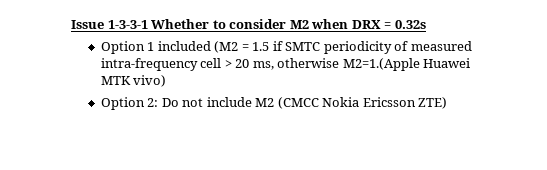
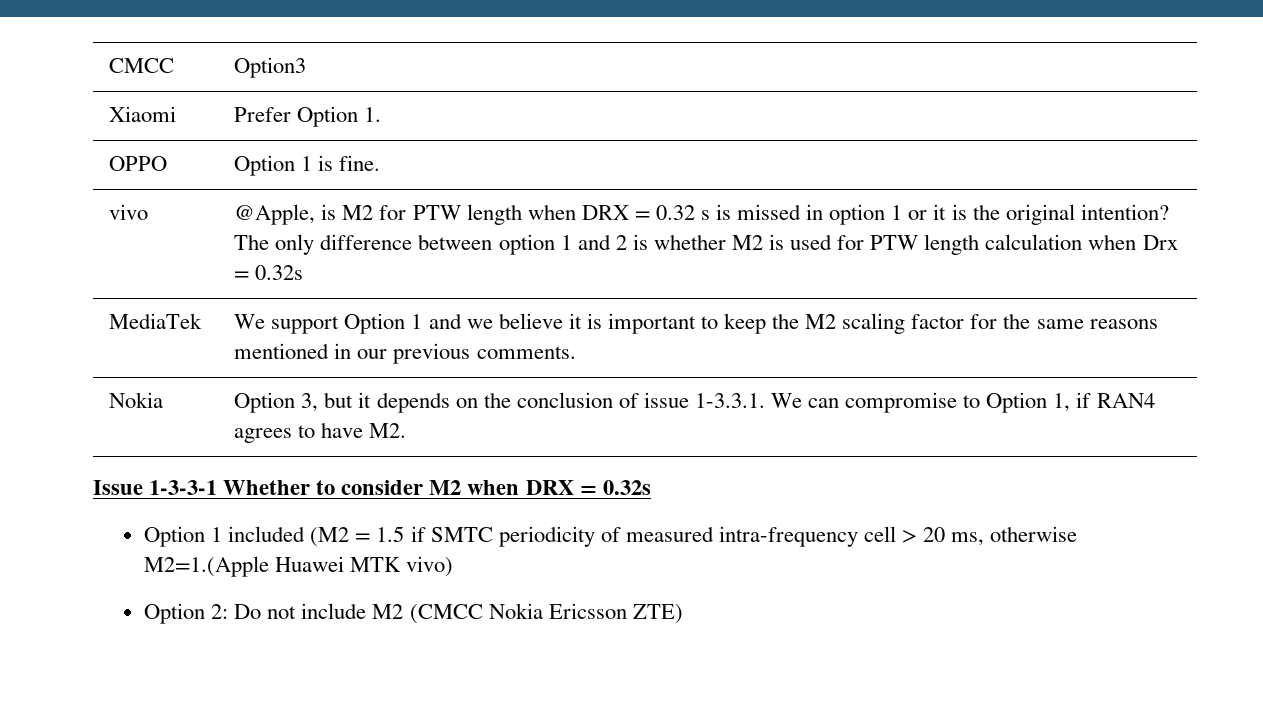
+ CMCC | Option3
+ Xiaomi | Prefer Option 1.
+ OPPO | Option 1 is fine.
+ vivo | @Apple, is M2 for PTW length when DRX = 0.32 s is missed in option 1 or it is the original intention? The only difference between option 1 and 2 is whether M2 is used for PTW length calculation when Drx = 0.32s
+ MediaTek | We support Option 1 and we believe it is important to keep the M2 scaling factor for the same reasons mentioned in our previous comments.
+ Nokia | Option 3, but it depends on the conclusion of issue 1-3.3.1. We can compromise to Option 1, if RAN4 agrees to have M2.

